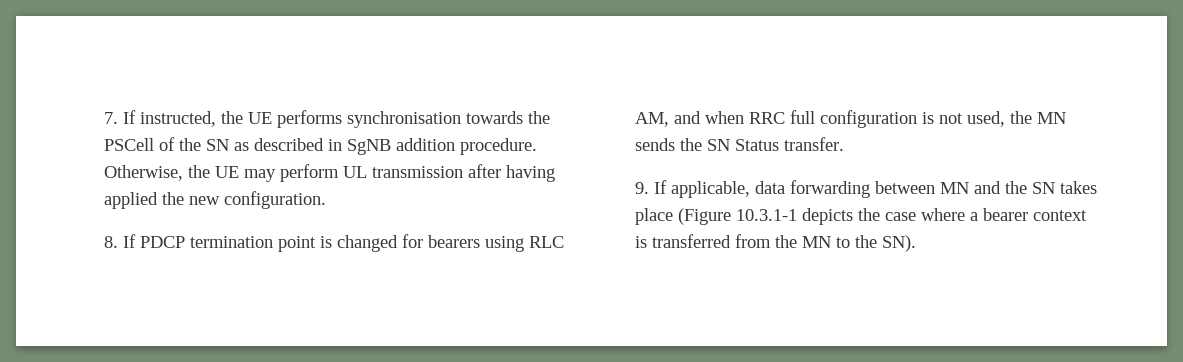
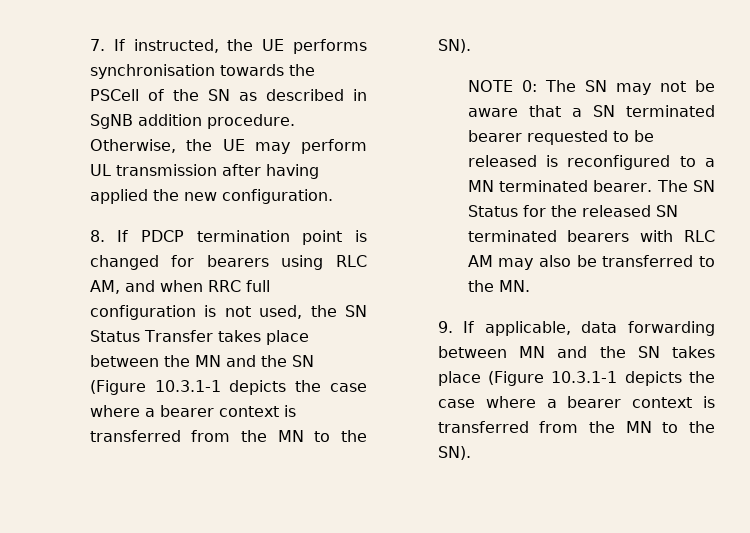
- 8. If PDCP termination point is changed for bearers using RLC AM, and when RRC full configuration is not used, the MN sends the SN Status transfer.
+ 8. If PDCP termination point is changed for bearers using RLC AM, and when RRC full configuration is not used, the SN Status Transfer takes place between the MN and the SN (Figure 10.3.1-1 depicts the case where a bearer context is transferred from the MN to the SN).
+ NOTE 0: The SN may not be aware that a SN terminated bearer requested to be released is reconfigured to a MN terminated bearer. The SN Status for the released SN terminated bearers with RLC AM may also be transferred to the MN.

